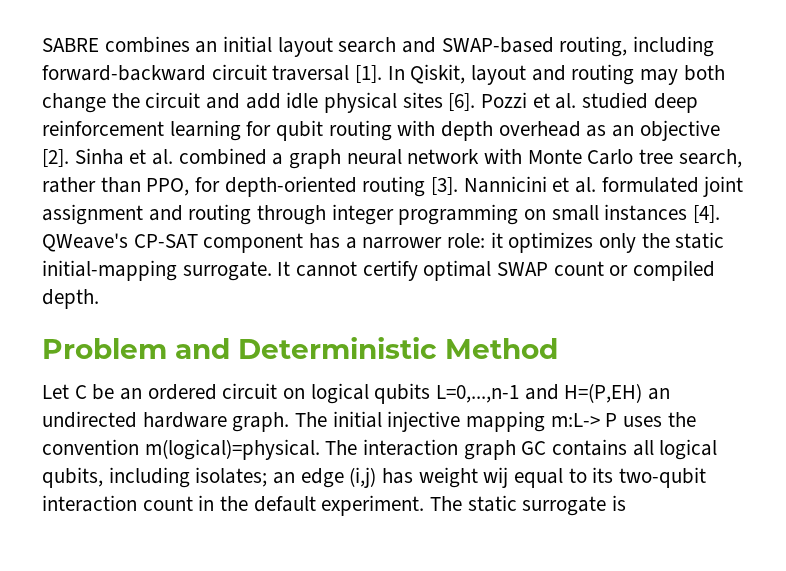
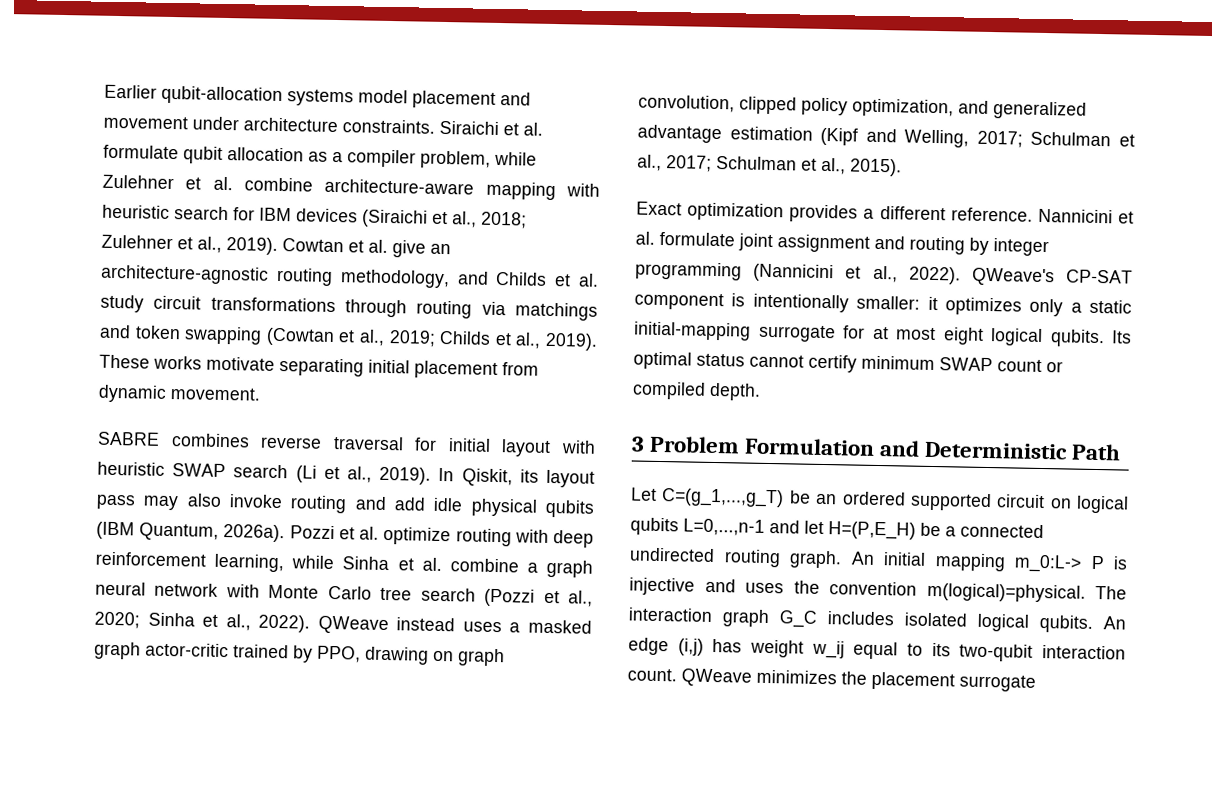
- SABRE combines an initial layout search and SWAP-based routing, including forward-backward circuit traversal [1]. In Qiskit, layout and routing may both change the circuit and add idle physical sites [6]. Pozzi et al. studied deep reinforcement learning for qubit routing with depth overhead as an objective [2]. Sinha et al. combined a graph neural network with Monte Carlo tree search, rather than PPO, for depth-oriented routing [3].
+ Earlier qubit-allocation systems model placement and movement under architecture constraints. Siraichi et al. formulate qubit allocation as a compiler problem, while Zulehner et al. combine architecture-aware mapping with heuristic search for IBM devices (Siraichi et al., 2018; Zulehner et al., 2019). Cowtan et al. give an architecture-agnostic routing methodology, and Childs et al. study circuit transformations through routing via matchings and token swapping (Cowtan et al., 2019; Childs et al., 2019). These works motivate separating initial placement from dynamic movement.
+ SABRE combines reverse traversal for initial layout with heuristic SWAP search (Li et al., 2019). In Qiskit, its layout pass may also invoke routing and add idle physical qubits (IBM Quantum, 2026a). Pozzi et al. optimize routing with deep reinforcement learning, while Sinha et al. combine a graph neural network with Monte Carlo tree search (Pozzi et al., 2020; Sinha et al., 2022). QWeave instead uses a masked graph actor-critic trained by PPO, drawing on graph convolution, clipped policy optimization, and generalized advantage estimation (Kipf and Welling, 2017; Schulman et al., 2017; Schulman et al., 2015).
+ Exact optimization provides a different reference.
- Nannicini et al. formulated joint assignment and routing through integer programming on small instances [4]. QWeave's CP-SAT component has a narrower role: it optimizes only the static initial-mapping surrogate. It cannot certify optimal SWAP count or compiled depth.
+ Nannicini et al. formulate joint assignment and routing by integer programming (Nannicini et al., 2022). QWeave's CP-SAT component is intentionally smaller: it optimizes only a static initial-mapping surrogate for at most eight logical qubits. Its optimal status cannot certify minimum SWAP count or compiled depth.
- Problem and Deterministic Method
+ 3 Problem Formulation and Deterministic Path
- Let C be an ordered circuit on logical qubits L=0,...,n-1 and H=(P,EH) an undirected hardware graph. The initial injective mapping m:L-> P uses the convention m(logical)=physical.
+ Let C=(g_1,...,g_T) be an ordered supported circuit on logical qubits L=0,...,n-1 and let H=(P,E_H) be a connected undirected routing graph. An initial mapping m_0:L-> P is injective and uses the convention m(logical)=physical.
- The interaction graph GC contains all logical qubits, including isolates; an edge (i,j) has weight wij equal to its two-qubit interaction count in the default experiment. The static surrogate is
+ The interaction graph G_C includes isolated logical qubits. An edge (i,j) has weight w_ij equal to its two-qubit interaction count. QWeave minimizes the placement surrogate

